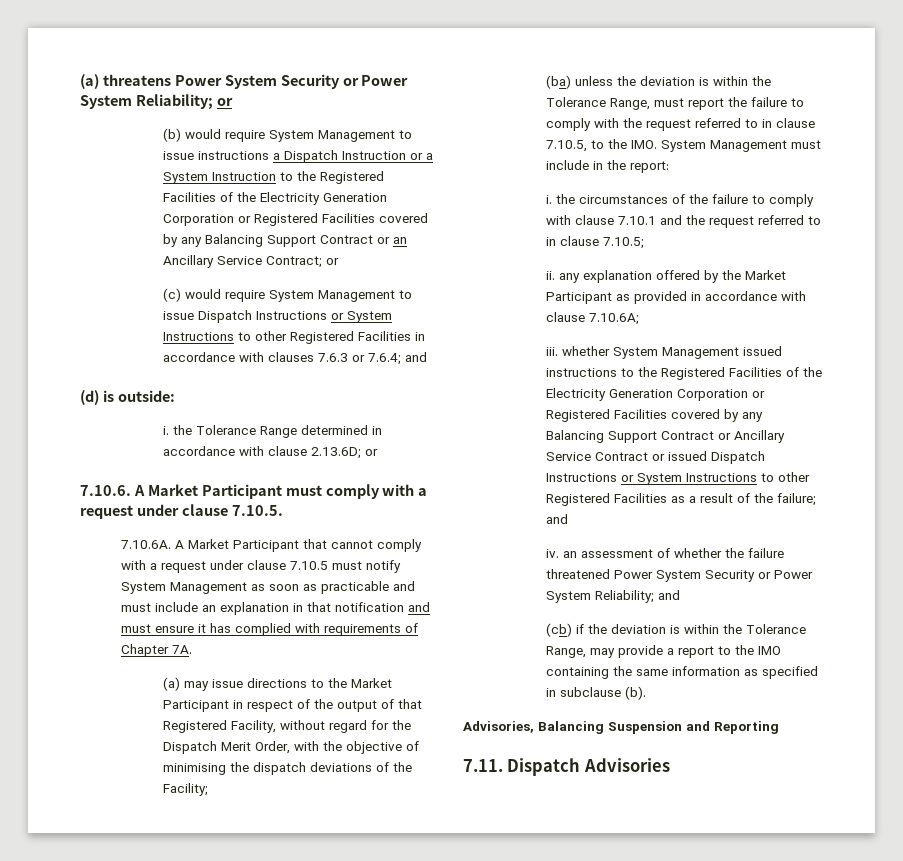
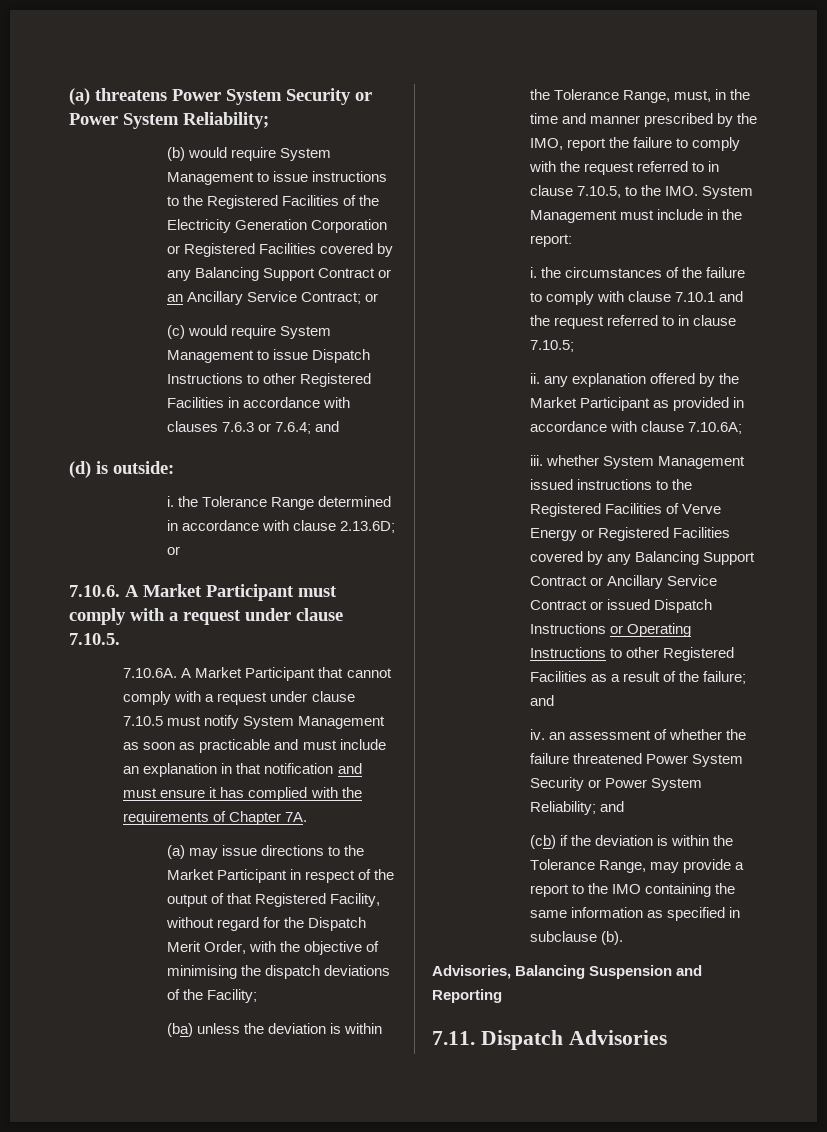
- (a) threatens Power System Security or Power System Reliability; or
+ (a) threatens Power System Security or Power System Reliability;
- (b) would require System Management to issue instructions a Dispatch Instruction or a System Instruction to the Registered Facilities of the Electricity Generation Corporation or Registered Facilities covered by any Balancing Support Contract or an Ancillary Service Contract; or
+ (b) would require System Management to issue instructions to the Registered Facilities of the Electricity Generation Corporation or Registered Facilities covered by any Balancing Support Contract or an Ancillary Service Contract; or
- (c) would require System Management to issue Dispatch Instructions or System Instructions to other Registered Facilities in accordance with clauses 7.6.3 or 7.6.4; and
+ (c) would require System Management to issue Dispatch Instructions to other Registered Facilities in accordance with clauses 7.6.3 or 7.6.4; and
- 7.10.6A. A Market Participant that cannot comply with a request under clause 7.10.5 must notify System Management as soon as practicable and must include an explanation in that notification and must ensure it has complied with requirements of Chapter 7A.
+ 7.10.6A. A Market Participant that cannot comply with a request under clause 7.10.5 must notify System Management as soon as practicable and must include an explanation in that notification and must ensure it has complied with the requirements of Chapter 7A.
- (ba) unless the deviation is within the Tolerance Range, must report the failure to comply with the request referred to in clause 7.10.5, to the IMO. System Management must include in the report:
+ (ba) unless the deviation is within the Tolerance Range, must, in the time and manner prescribed by the IMO, report the failure to comply with the request referred to in clause 7.10.5, to the IMO. System Management must include in the report:
- iii. whether System Management issued instructions to the Registered Facilities of the Electricity Generation Corporation or Registered Facilities covered by any Balancing Support Contract or Ancillary Service Contract or issued Dispatch Instructions or System Instructions to other Registered Facilities as a result of the failure; and
+ iii. whether System Management issued instructions to the Registered Facilities of Verve Energy or Registered Facilities covered by any Balancing Support Contract or Ancillary Service Contract or issued Dispatch Instructions or Operating Instructions to other Registered Facilities as a result of the failure; and

